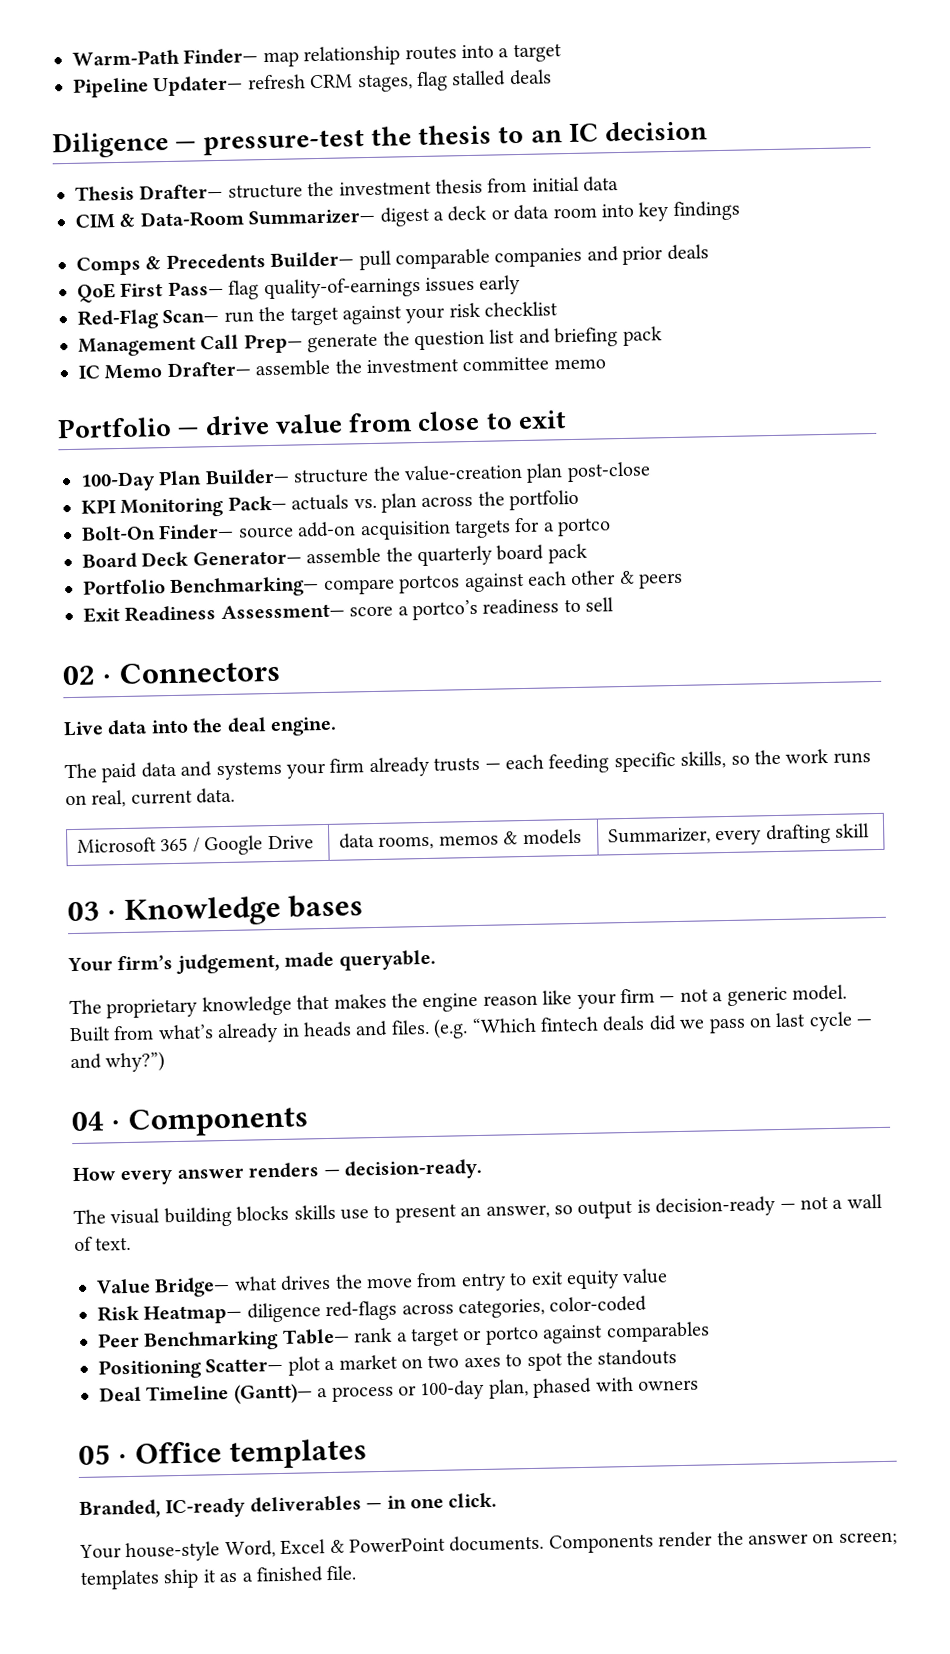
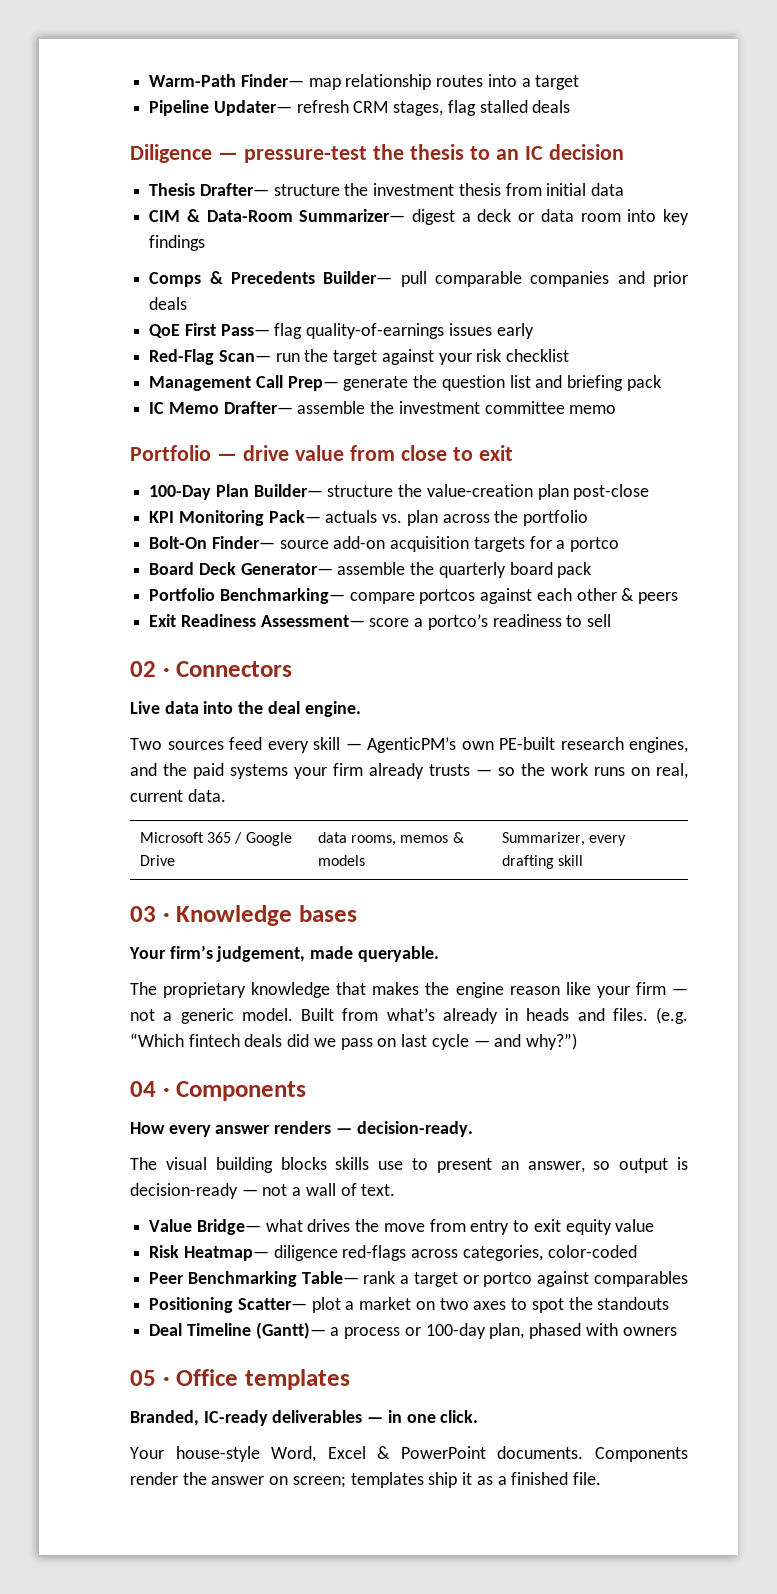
- The paid data and systems your firm already trusts — each feeding specific skills, so the work runs on real, current data.
+ Two sources feed every skill — AgenticPM’s own PE-built research engines, and the paid systems your firm already trusts — so the work runs on real, current data.

